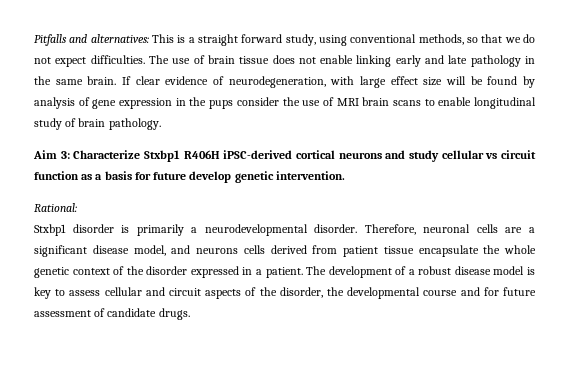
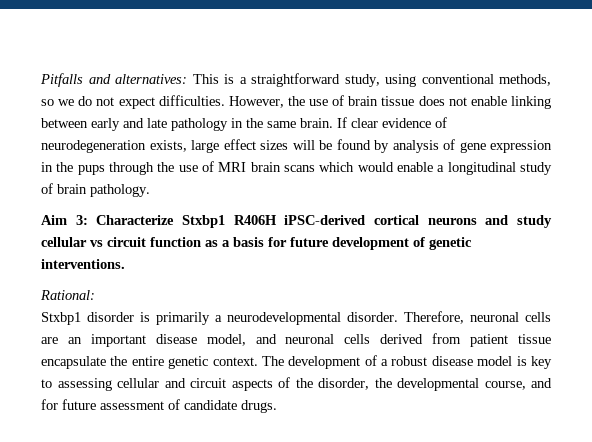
- Pitfalls and alternatives: This is a straight forward study, using conventional methods, so that we do not expect difficulties.
+ Pitfalls and alternatives: This is a straightforward study, using conventional methods, so we do not expect difficulties.
- The use of brain tissue does not enable linking early and late pathology in the same brain.
+ However, the use of brain tissue does not enable linking between early and late pathology in the same brain.
- If clear evidence of neurodegeneration, with large effect size will be found by analysis of gene expression in the pups consider the use of MRI brain scans to enable longitudinal study of brain pathology.
+ If clear evidence of neurodegeneration exists, large effect sizes will be found by analysis of gene expression in the pups through the use of MRI brain scans which would enable a longitudinal study of brain pathology.
- Aim 3: Characterize Stxbp1 R406H iPSC-derived cortical neurons and study cellular vs circuit function as a basis for future develop genetic intervention.
+ Aim 3: Characterize Stxbp1 R406H iPSC-derived cortical neurons and study cellular vs circuit function as a basis for future development of genetic interventions.
- Therefore, neuronal cells are a significant disease model, and neurons cells derived from patient tissue encapsulate the whole genetic context of the disorder expressed in a patient.
+ Therefore, neuronal cells are an important disease model, and neuronal cells derived from patient tissue encapsulate the entire genetic context.
- The development of a robust disease model is key to assess cellular and circuit aspects of the disorder, the developmental course and for future assessment of candidate drugs.
+ The development of a robust disease model is key to assessing cellular and circuit aspects of the disorder, the developmental course, and for future assessment of candidate drugs.

